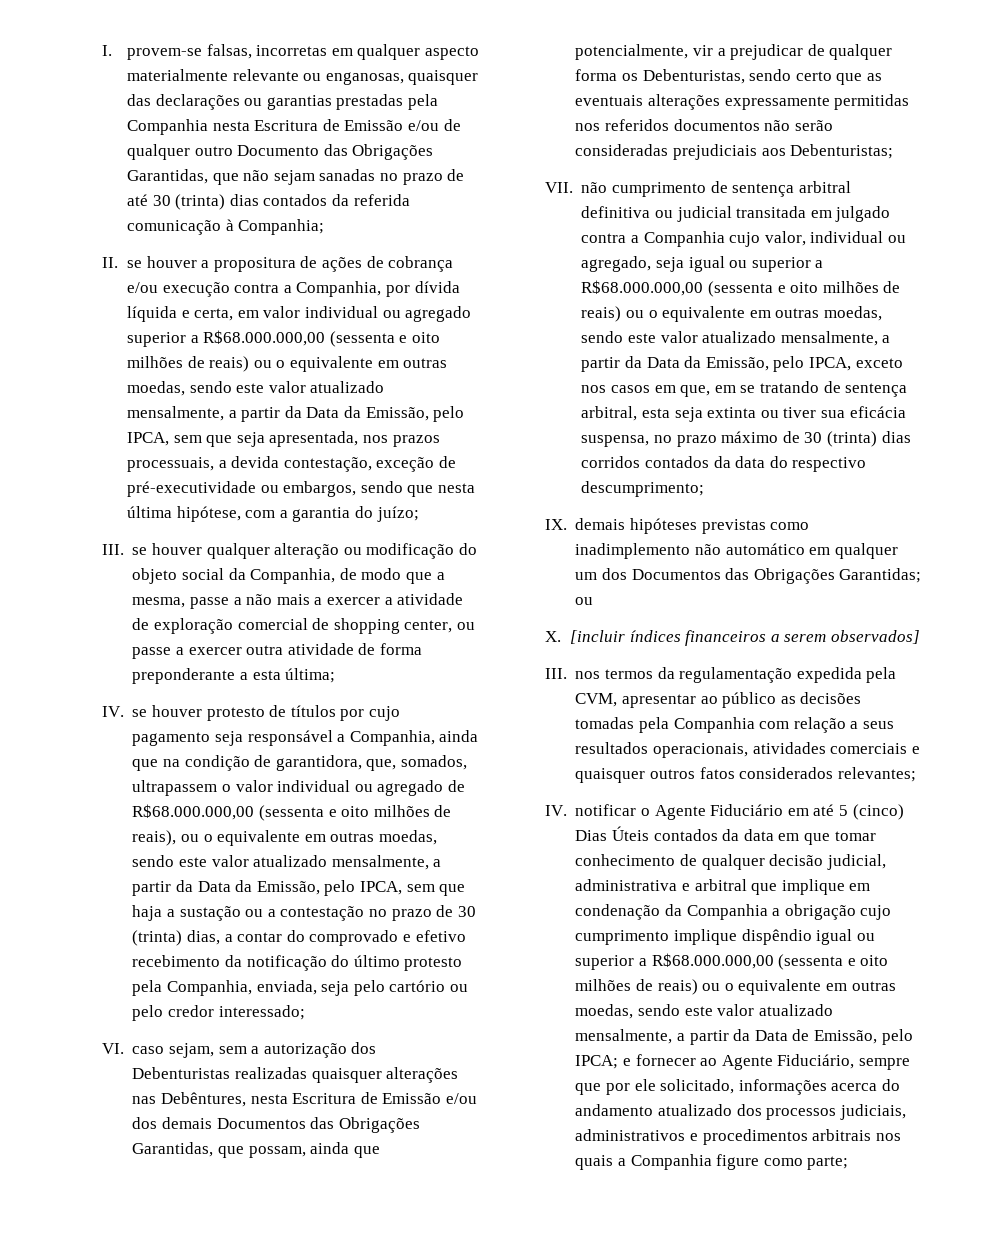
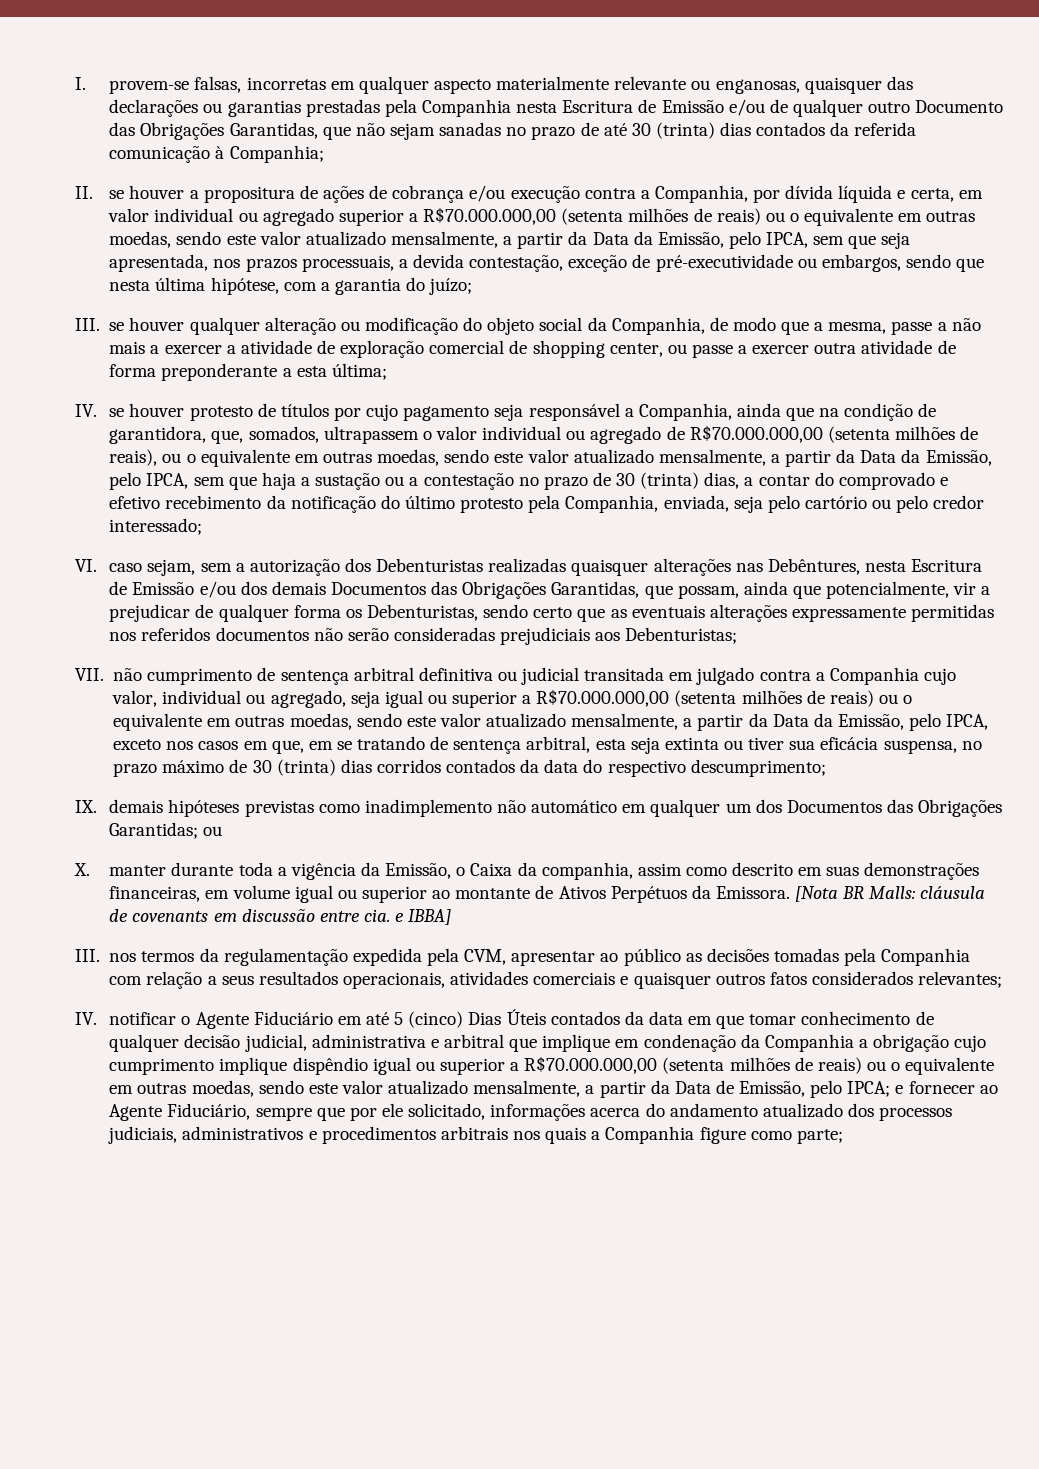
- II. se houver a propositura de ações de cobrança e/ou execução contra a Companhia, por dívida líquida e certa, em valor individual ou agregado superior a R$68.000.000,00 (sessenta e oito milhões de reais) ou o equivalente em outras moedas, sendo este valor atualizado mensalmente, a partir da Data da Emissão, pelo IPCA, sem que seja apresentada, nos prazos processuais, a devida contestação, exceção de pré-executividade ou embargos, sendo que nesta última hipótese, com a garantia do juízo;
+ II. se houver a propositura de ações de cobrança e/ou execução contra a Companhia, por dívida líquida e certa, em valor individual ou agregado superior a R$70.000.000,00 (setenta milhões de reais) ou o equivalente em outras moedas, sendo este valor atualizado mensalmente, a partir da Data da Emissão, pelo IPCA, sem que seja apresentada, nos prazos processuais, a devida contestação, exceção de pré-executividade ou embargos, sendo que nesta última hipótese, com a garantia do juízo;
- IV. se houver protesto de títulos por cujo pagamento seja responsável a Companhia, ainda que na condição de garantidora, que, somados, ultrapassem o valor individual ou agregado de R$68.000.000,00 (sessenta e oito milhões de reais), ou o equivalente em outras moedas, sendo este valor atualizado mensalmente, a partir da Data da Emissão, pelo IPCA, sem que haja a sustação ou a contestação no prazo de 30 (trinta) dias, a contar do comprovado e efetivo recebimento da notificação do último protesto pela Companhia, enviada, seja pelo cartório ou pelo credor interessado;
+ IV. se houver protesto de títulos por cujo pagamento seja responsável a Companhia, ainda que na condição de garantidora, que, somados, ultrapassem o valor individual ou agregado de R$70.000.000,00 (setenta milhões de reais), ou o equivalente em outras moedas, sendo este valor atualizado mensalmente, a partir da Data da Emissão, pelo IPCA, sem que haja a sustação ou a contestação no prazo de 30 (trinta) dias, a contar do comprovado e efetivo recebimento da notificação do último protesto pela Companhia, enviada, seja pelo cartório ou pelo credor interessado;
- VII. não cumprimento de sentença arbitral definitiva ou judicial transitada em julgado contra a Companhia cujo valor, individual ou agregado, seja igual ou superior a R$68.000.000,00 (sessenta e oito milhões de reais) ou o equivalente em outras moedas, sendo este valor atualizado mensalmente, a partir da Data da Emissão, pelo IPCA, exceto nos casos em que, em se tratando de sentença arbitral, esta seja extinta ou tiver sua eficácia suspensa, no prazo máximo de 30 (trinta) dias corridos contados da data do respectivo descumprimento;
+ VII. não cumprimento de sentença arbitral definitiva ou judicial transitada em julgado contra a Companhia cujo valor, individual ou agregado, seja igual ou superior a R$70.000.000,00 (setenta milhões de reais) ou o equivalente em outras moedas, sendo este valor atualizado mensalmente, a partir da Data da Emissão, pelo IPCA, exceto nos casos em que, em se tratando de sentença arbitral, esta seja extinta ou tiver sua eficácia suspensa, no prazo máximo de 30 (trinta) dias corridos contados da data do respectivo descumprimento;
- X. [incluir índices financeiros a serem observados]
+ X. manter durante toda a vigência da Emissão, o Caixa da companhia, assim como descrito em suas demonstrações financeiras, em volume igual ou superior ao montante de Ativos Perpétuos da Emissora. [Nota BR Malls: cláusula de covenants em discussão entre cia. e IBBA]
- IV. notificar o Agente Fiduciário em até 5 (cinco) Dias Úteis contados da data em que tomar conhecimento de qualquer decisão judicial, administrativa e arbitral que implique em condenação da Companhia a obrigação cujo cumprimento implique dispêndio igual ou superior a R$68.000.000,00 (sessenta e oito milhões de reais) ou o equivalente em outras moedas, sendo este valor atualizado mensalmente, a partir da Data de Emissão, pelo IPCA;
+ IV. notificar o Agente Fiduciário em até 5 (cinco) Dias Úteis contados da data em que tomar conhecimento de qualquer decisão judicial, administrativa e arbitral que implique em condenação da Companhia a obrigação cujo cumprimento implique dispêndio igual ou superior a R$70.000.000,00 (setenta milhões de reais) ou o equivalente em outras moedas, sendo este valor atualizado mensalmente, a partir da Data de Emissão, pelo IPCA;

